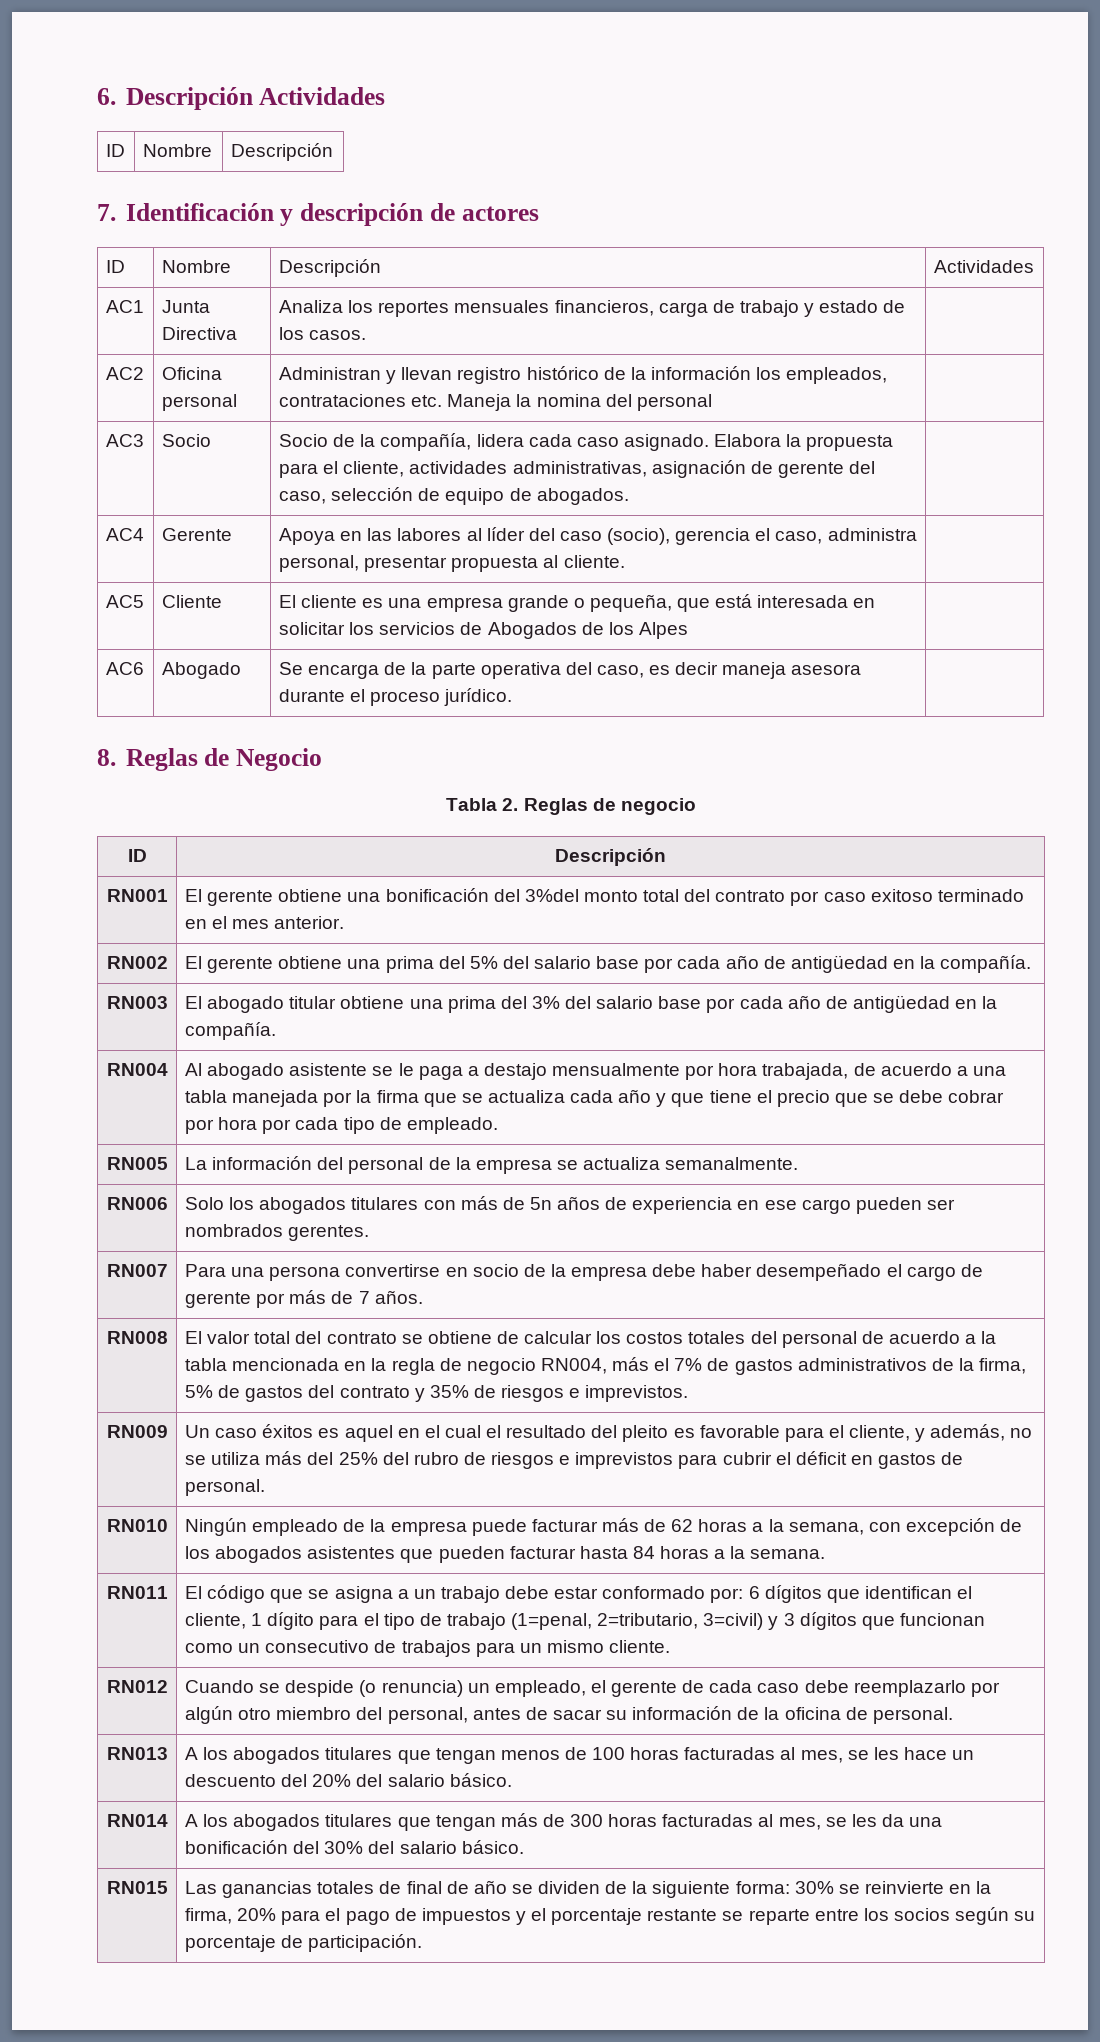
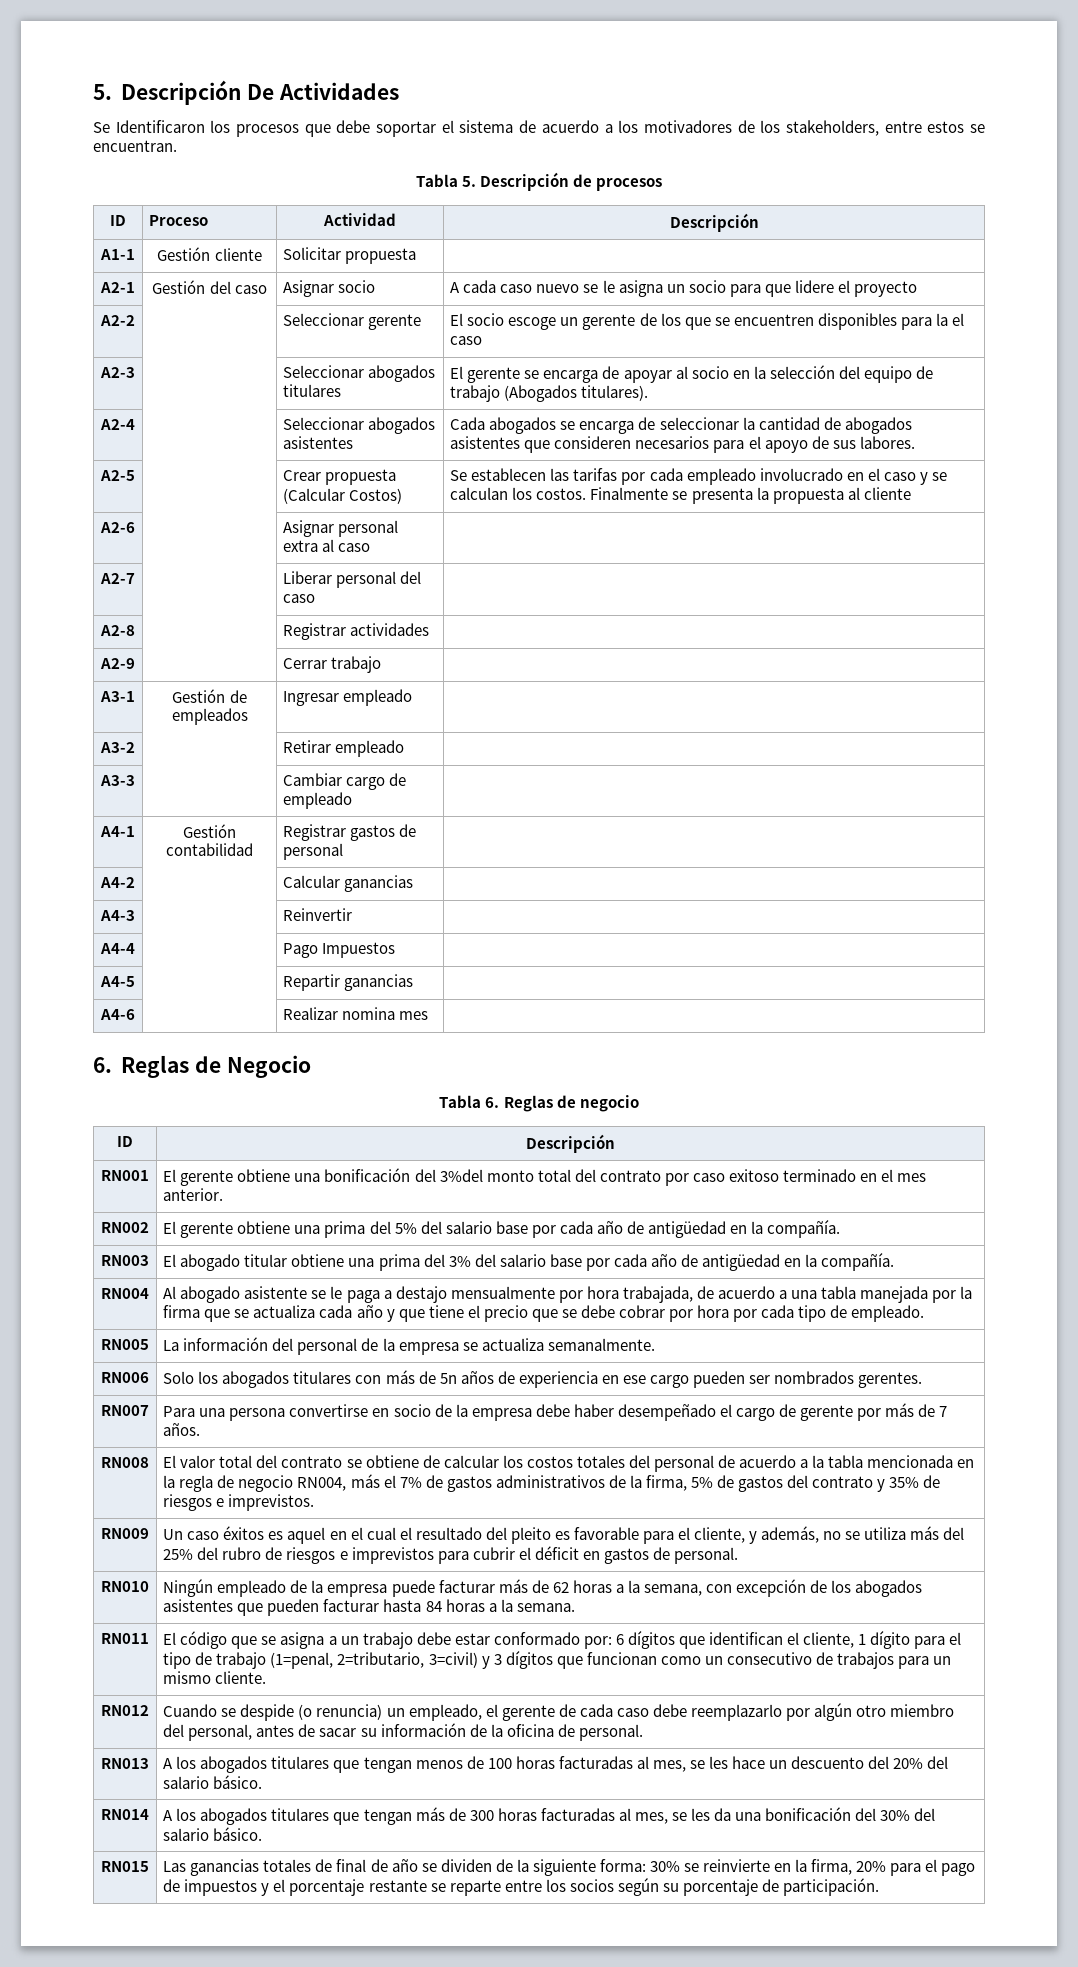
- 6. Descripción Actividades
- ID | Nombre | Descripción
- 7. Identificación y descripción de actores
- ID | Nombre | Descripción | Actividades
- AC1 | Junta Directiva | Analiza los reportes mensuales financieros, carga de trabajo y estado de los casos. |
- AC2 | Oficina personal | Administran y llevan registro histórico de la información los empleados, contrataciones etc. Maneja la nomina del personal |
- AC3 | Socio | Socio de la compañía, lidera cada caso asignado. Elabora la propuesta para el cliente, actividades administrativas, asignación de gerente del caso, selección de equipo de abogados. |
- AC4 | Gerente | Apoya en las labores al líder del caso (socio), gerencia el caso, administra personal, presentar propuesta al cliente. |
- AC5 | Cliente | El cliente es una empresa grande o pequeña, que está interesada en solicitar los servicios de Abogados de los Alpes |
- AC6 | Abogado | Se encarga de la parte operativa del caso, es decir maneja asesora durante el proceso jurídico. |
- 8. Reglas de Negocio
+ 5. Descripción De Actividades
+ Se Identificaron los procesos que debe soportar el sistema de acuerdo a los motivadores de los stakeholders, entre estos se encuentran.
+ Tabla 5. Descripción de procesos
+ ID | Proceso | Actividad | Descripción
+ A1-1 | Gestión cliente | Solicitar propuesta |
+ A2-1 | Gestión del caso | Asignar socio | A cada caso nuevo se le asigna un socio para que lidere el proyecto
+ A2-2 | | Seleccionar gerente | El socio escoge un gerente de los que se encuentren disponibles para la el caso
+ A2-3 | | Seleccionar abogados titulares | El gerente se encarga de apoyar al socio en la selección del equipo de trabajo (Abogados titulares).
+ A2-4 | | Seleccionar abogados asistentes | Cada abogados se encarga de seleccionar la cantidad de abogados asistentes que consideren necesarios para el apoyo de sus labores.
+ A2-5 | | Crear propuesta (Calcular Costos) | Se establecen las tarifas por cada empleado involucrado en el caso y se calculan los costos. Finalmente se presenta la propuesta al cliente
+ A2-6 | | Asignar personal extra al caso |
+ A2-7 | | Liberar personal del caso |
+ A2-8 | | Registrar actividades |
+ A2-9 | | Cerrar trabajo |
+ A3-1 | Gestión de empleados | Ingresar empleado |
+ A3-2 | | Retirar empleado |
+ A3-3 | | Cambiar cargo de empleado |
+ A4-1 | Gestión contabilidad | Registrar gastos de personal |
+ A4-2 | | Calcular ganancias |
+ A4-3 | | Reinvertir |
+ A4-4 | | Pago Impuestos |
+ A4-5 | | Repartir ganancias |
+ A4-6 | | Realizar nomina mes |
+ 6. Reglas de Negocio
- Tabla 2. Reglas de negocio
+ Tabla 6. Reglas de negocio

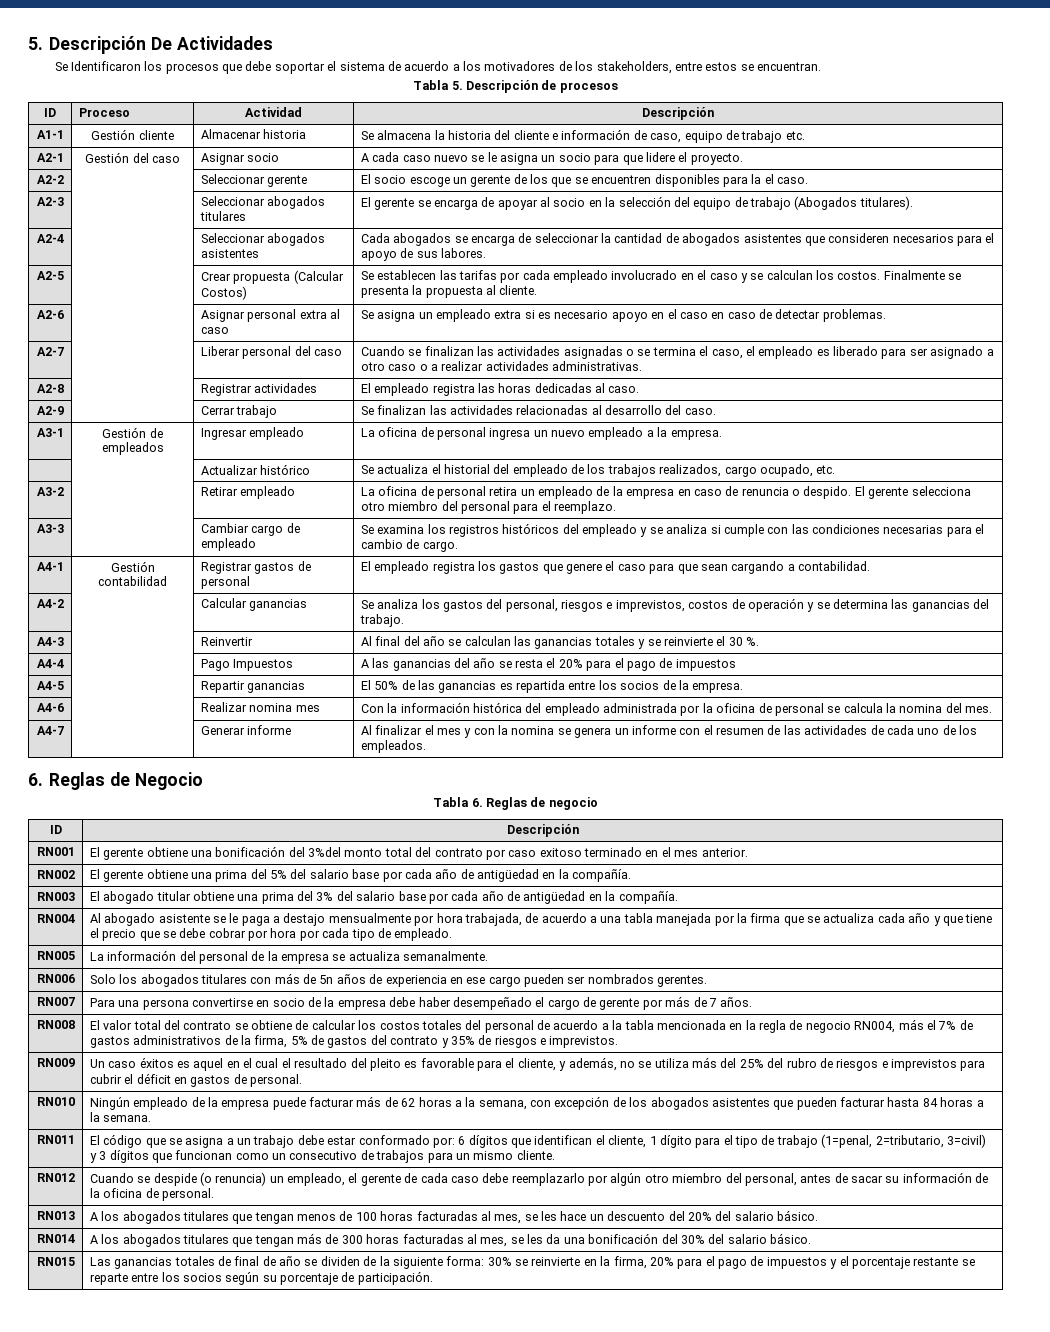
- A1-1 | Gestión cliente | Solicitar propuesta |
+ A1-1 | Gestión cliente | Almacenar historia | Se almacena la historia del cliente e información de caso, equipo de trabajo etc.
- A2-1 | Gestión del caso | Asignar socio | A cada caso nuevo se le asigna un socio para que lidere el proyecto
+ A2-1 | Gestión del caso | Asignar socio | A cada caso nuevo se le asigna un socio para que lidere el proyecto.
- A2-2 | | Seleccionar gerente | El socio escoge un gerente de los que se encuentren disponibles para la el caso
+ A2-2 | | Seleccionar gerente | El socio escoge un gerente de los que se encuentren disponibles para la el caso.
- A2-5 | | Crear propuesta (Calcular Costos) | Se establecen las tarifas por cada empleado involucrado en el caso y se calculan los costos. Finalmente se presenta la propuesta al cliente
+ A2-5 | | Crear propuesta (Calcular Costos) | Se establecen las tarifas por cada empleado involucrado en el caso y se calculan los costos. Finalmente se presenta la propuesta al cliente.
- A2-6 | | Asignar personal extra al caso |
+ A2-6 | | Asignar personal extra al caso | Se asigna un empleado extra si es necesario apoyo en el caso en caso de detectar problemas.
- A2-7 | | Liberar personal del caso |
- A2-8 | | Registrar actividades |
- A2-9 | | Cerrar trabajo |
+ A2-7 | | Liberar personal del caso | Cuando se finalizan las actividades asignadas o se termina el caso, el empleado es liberado para ser asignado a otro caso o a realizar actividades administrativas.
+ A2-8 | | Registrar actividades | El empleado registra las horas dedicadas al caso.
+ A2-9 | | Cerrar trabajo | Se finalizan las actividades relacionadas al desarrollo del caso.
- A3-1 | Gestión de empleados | Ingresar empleado |
- A3-2 | | Retirar empleado |
+ A3-1 | Gestión de empleados | Ingresar empleado | La oficina de personal ingresa un nuevo empleado a la empresa.
+ | | Actualizar histórico | Se actualiza el historial del empleado de los trabajos realizados, cargo ocupado, etc.
+ A3-2 | | Retirar empleado | La oficina de personal retira un empleado de la empresa en caso de renuncia o despido. El gerente selecciona otro miembro del personal para el reemplazo.
- A3-3 | | Cambiar cargo de empleado |
+ A3-3 | | Cambiar cargo de empleado | Se examina los registros históricos del empleado y se analiza si cumple con las condiciones necesarias para el cambio de cargo.
- A4-1 | Gestión contabilidad | Registrar gastos de personal |
- A4-2 | | Calcular ganancias |
- A4-3 | | Reinvertir |
- A4-4 | | Pago Impuestos |
- A4-5 | | Repartir ganancias |
- A4-6 | | Realizar nomina mes |
+ A4-1 | Gestión contabilidad | Registrar gastos de personal | El empleado registra los gastos que genere el caso para que sean cargando a contabilidad.
+ A4-2 | | Calcular ganancias | Se analiza los gastos del personal, riesgos e imprevistos, costos de operación y se determina las ganancias del trabajo.
+ A4-3 | | Reinvertir | Al final del año se calculan las ganancias totales y se reinvierte el 30 %.
+ A4-4 | | Pago Impuestos | A las ganancias del año se resta el 20% para el pago de impuestos
+ A4-5 | | Repartir ganancias | El 50% de las ganancias es repartida entre los socios de la empresa.
+ A4-6 | | Realizar nomina mes | Con la información histórica del empleado administrada por la oficina de personal se calcula la nomina del mes.
+ A4-7 | | Generar informe | Al finalizar el mes y con la nomina se genera un informe con el resumen de las actividades de cada uno de los empleados.

